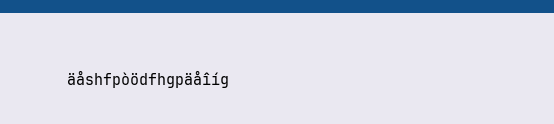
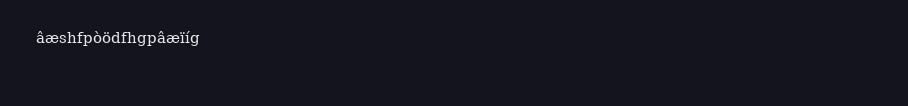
- äåshfpòödfhgpäåîíg
+ âæshfpòödfhgpâæïíg

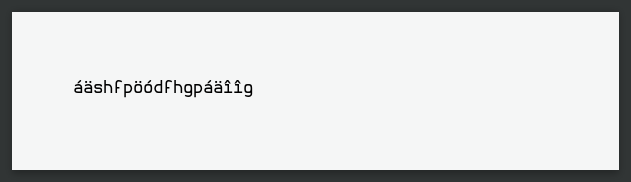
- âæshfpòödfhgpâæïíg
+ áäshfpöódfhgpáäîîg

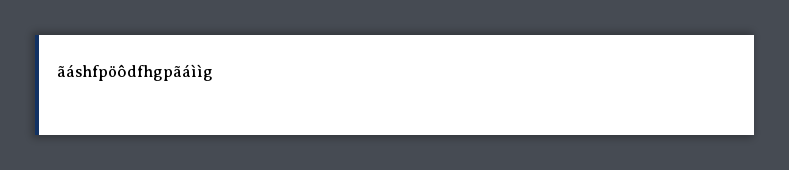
- áäshfpöódfhgpáäîîg
+ ãáshfpöôdfhgpãáììg

